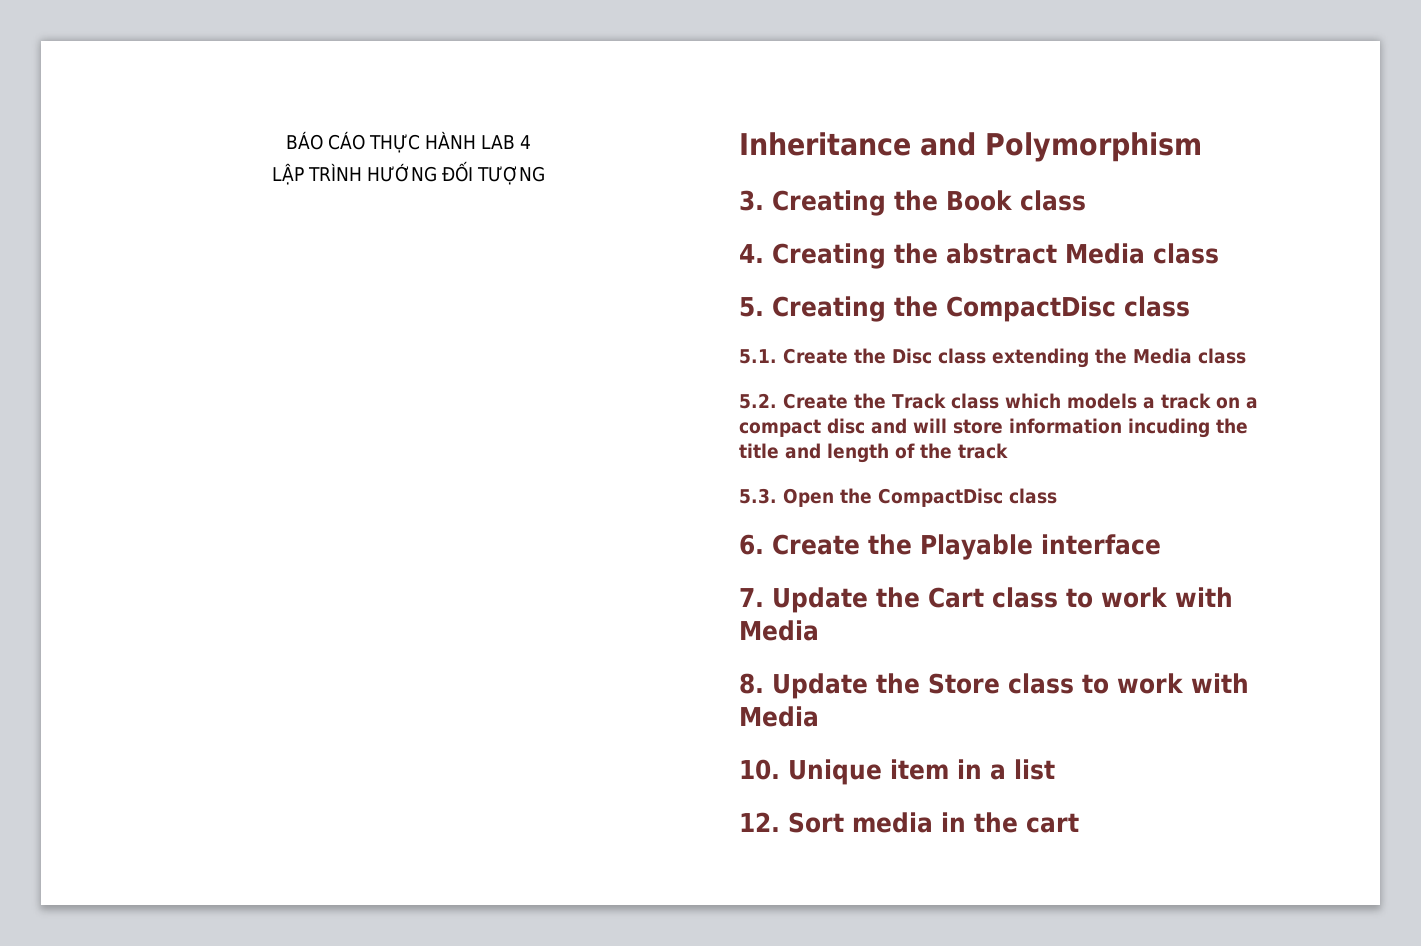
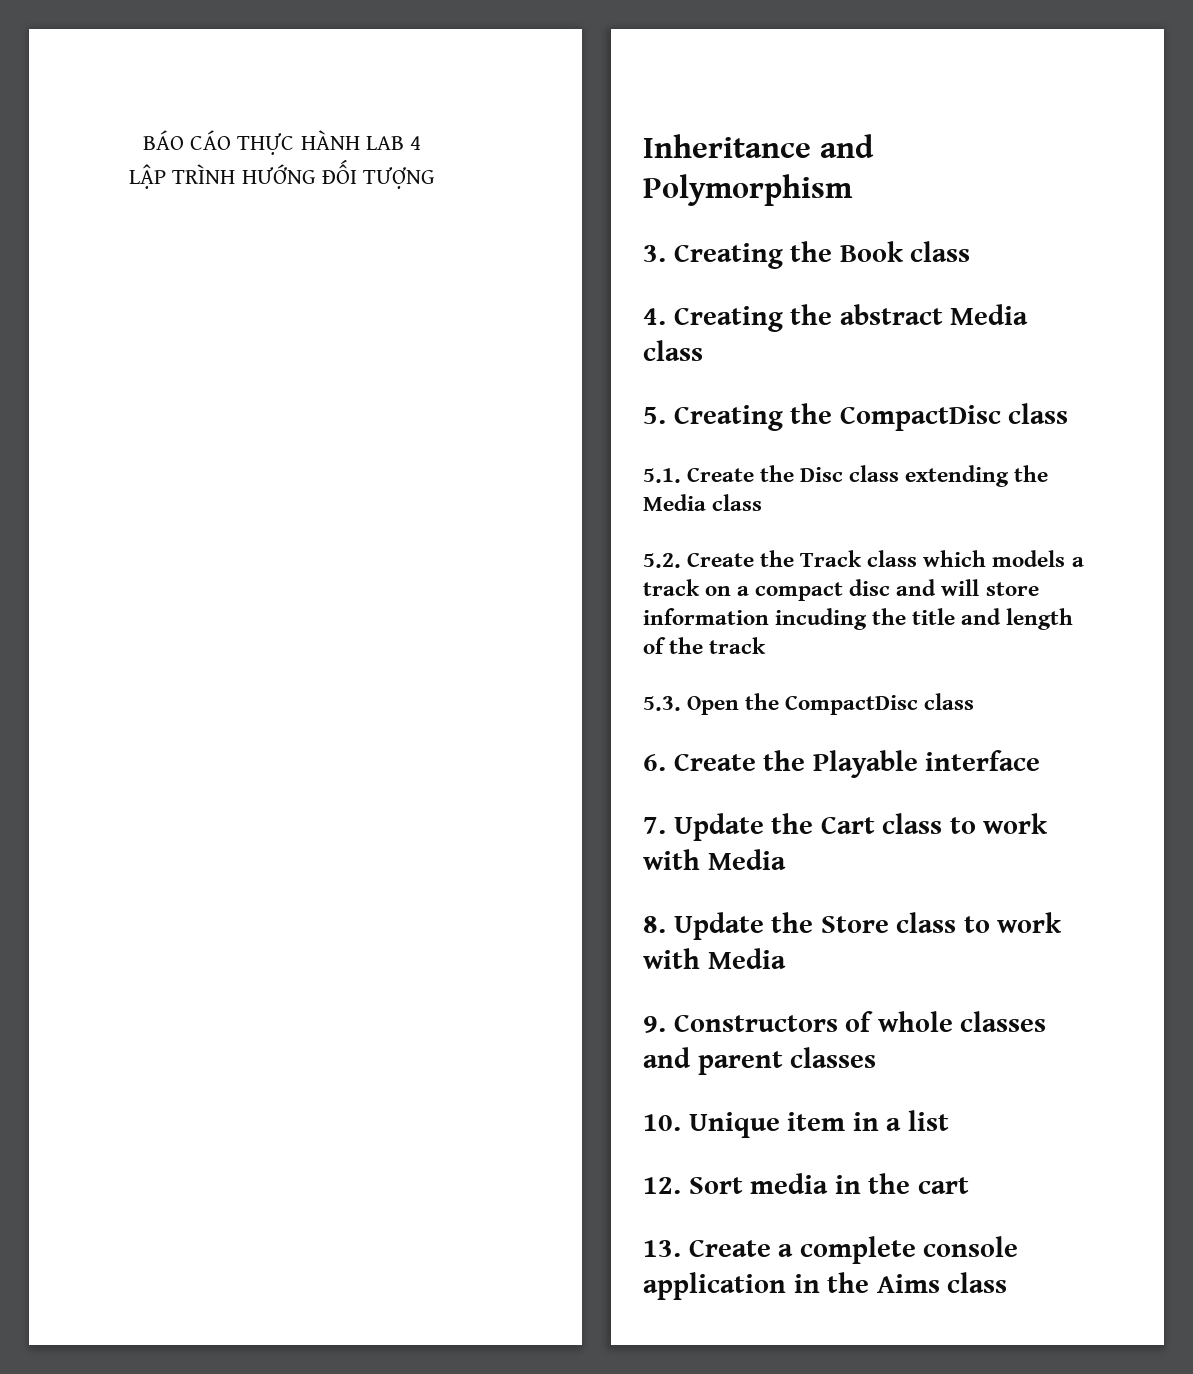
+ 9. Constructors of whole classes and parent classes
+ 13. Create a complete console application in the Aims class

